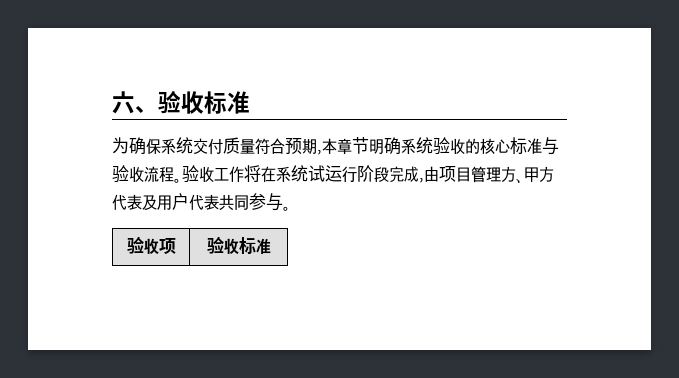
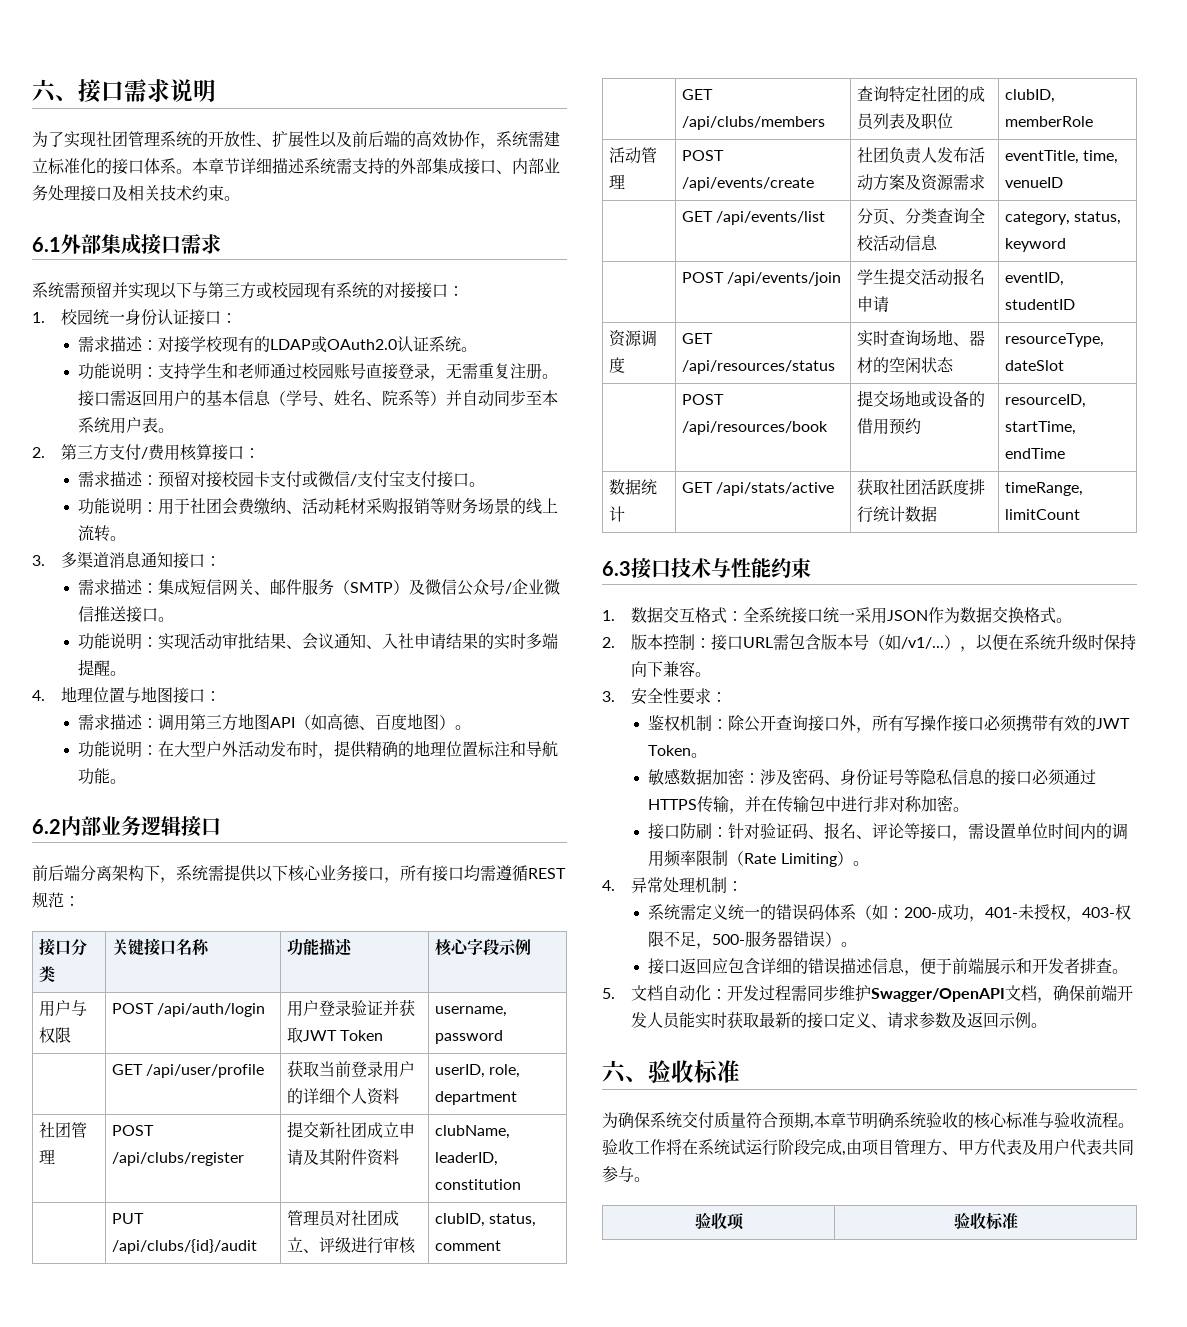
+ 六、接口需求说明
+ 为了实现社团管理系统的开放性、扩展性以及前后端的高效协作，系统需建立标准化的接口体系。本章节详细描述系统需支持的外部集成接口、内部业务处理接口及相关技术约束。
+ 6.1外部集成接口需求
+ 系统需预留并实现以下与第三方或校园现有系统的对接接口：
+ 1.校园统一身份认证接口：
+ 需求描述：对接学校现有的LDAP或OAuth2.0认证系统。
+ 功能说明：支持学生和老师通过校园账号直接登录，无需重复注册。接口需返回用户的基本信息（学号、姓名、院系等）并自动同步至本系统用户表。
+ 2.第三方支付/费用核算接口：
+ 需求描述：预留对接校园卡支付或微信/支付宝支付接口。
+ 功能说明：用于社团会费缴纳、活动耗材采购报销等财务场景的线上流转。
+ 3.多渠道消息通知接口：
+ 需求描述：集成短信网关、邮件服务（SMTP）及微信公众号/企业微信推送接口。
+ 功能说明：实现活动审批结果、会议通知、入社申请结果的实时多端提醒。
+ 4.地理位置与地图接口：
+ 需求描述：调用第三方地图API（如高德、百度地图）。
+ 功能说明：在大型户外活动发布时，提供精确的地理位置标注和导航功能。
+ 6.2内部业务逻辑接口
+ 前后端分离架构下，系统需提供以下核心业务接口，所有接口均需遵循REST规范：
+ 接口分类 | 关键接口名称 | 功能描述 | 核心字段示例
+ 用户与权限 | POST /api/auth/login | 用户登录验证并获取JWT Token | username, password
+ | GET /api/user/profile | 获取当前登录用户的详细个人资料 | userID, role, department
+ 社团管理 | POST /api/clubs/register | 提交新社团成立申请及其附件资料 | clubName, leaderID, constitution
+ | PUT /api/clubs/{id}/audit | 管理员对社团成立、评级进行审核 | clubID, status, comment
+ | GET /api/clubs/members | 查询特定社团的成员列表及职位 | clubID, memberRole
+ 活动管理 | POST /api/events/create | 社团负责人发布活动方案及资源需求 | eventTitle, time, venueID
+ | GET /api/events/list | 分页、分类查询全校活动信息 | category, status, keyword
+ | POST /api/events/join | 学生提交活动报名申请 | eventID, studentID
+ 资源调度 | GET /api/resources/status | 实时查询场地、器材的空闲状态 | resourceType, dateSlot
+ | POST /api/resources/book | 提交场地或设备的借用预约 | resourceID, startTime, endTime
+ 数据统计 | GET /api/stats/active | 获取社团活跃度排行统计数据 | timeRange, limitCount
+ 6.3接口技术与性能约束
+ 1.数据交互格式：全系统接口统一采用JSON作为数据交换格式。
+ 2.版本控制：接口URL需包含版本号（如/v1/...），以便在系统升级时保持向下兼容。
+ 3.安全性要求：
+ 鉴权机制：除公开查询接口外，所有写操作接口必须携带有效的JWT Token。
+ 敏感数据加密：涉及密码、身份证号等隐私信息的接口必须通过HTTPS传输，并在传输包中进行非对称加密。
+ 接口防刷：针对验证码、报名、评论等接口，需设置单位时间内的调用频率限制（Rate Limiting）。
+ 4.异常处理机制：
+ 系统需定义统一的错误码体系（如：200-成功，401-未授权，403-权限不足，500-服务器错误）。
+ 接口返回应包含详细的错误描述信息，便于前端展示和开发者排查。
+ 5.文档自动化：开发过程需同步维护Swagger/OpenAPI文档，确保前端开发人员能实时获取最新的接口定义、请求参数及返回示例。

